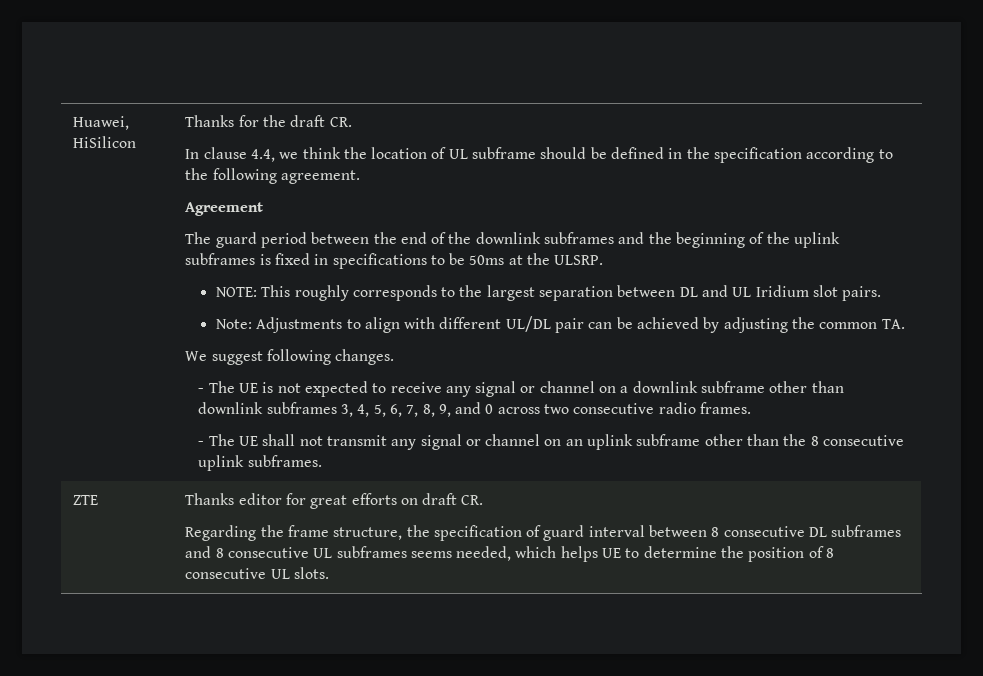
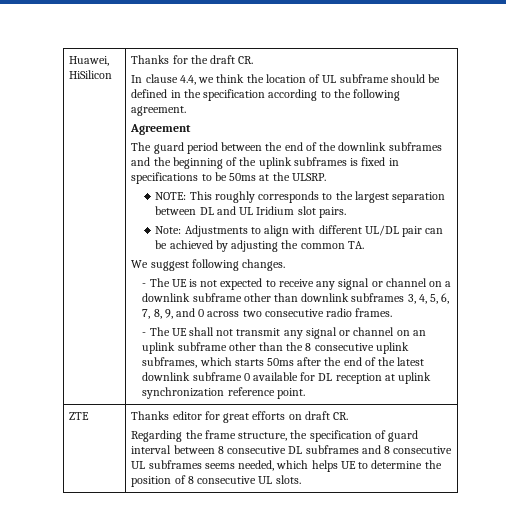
- - The UE shall not transmit any signal or channel on an uplink subframe other than the 8 consecutive uplink subframes.
+ - The UE shall not transmit any signal or channel on an uplink subframe other than the 8 consecutive uplink subframes, which starts 50ms after the end of the latest downlink subframe 0 available for DL reception at uplink synchronization reference point.

